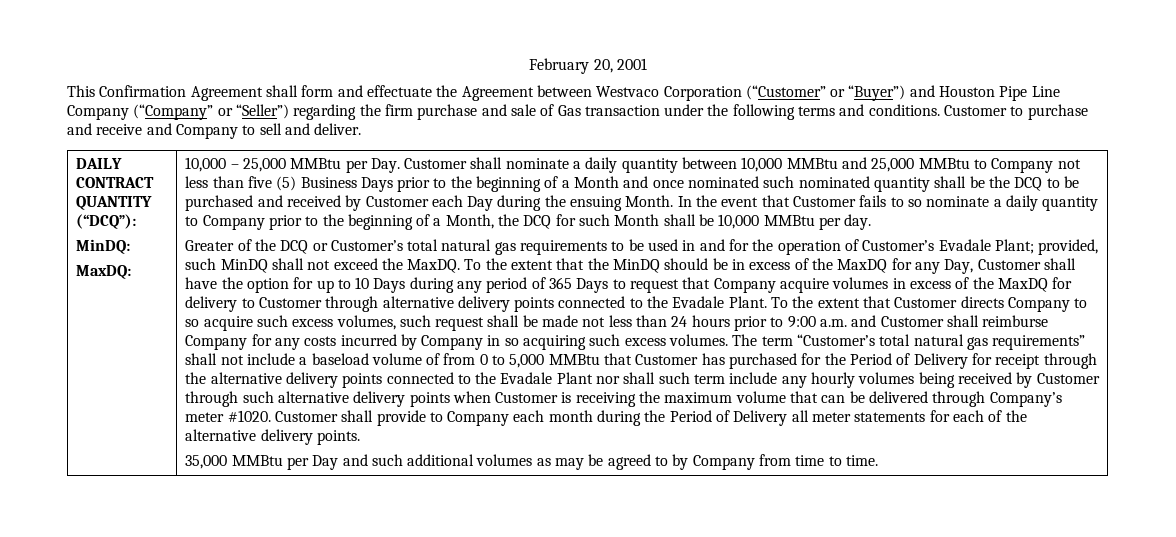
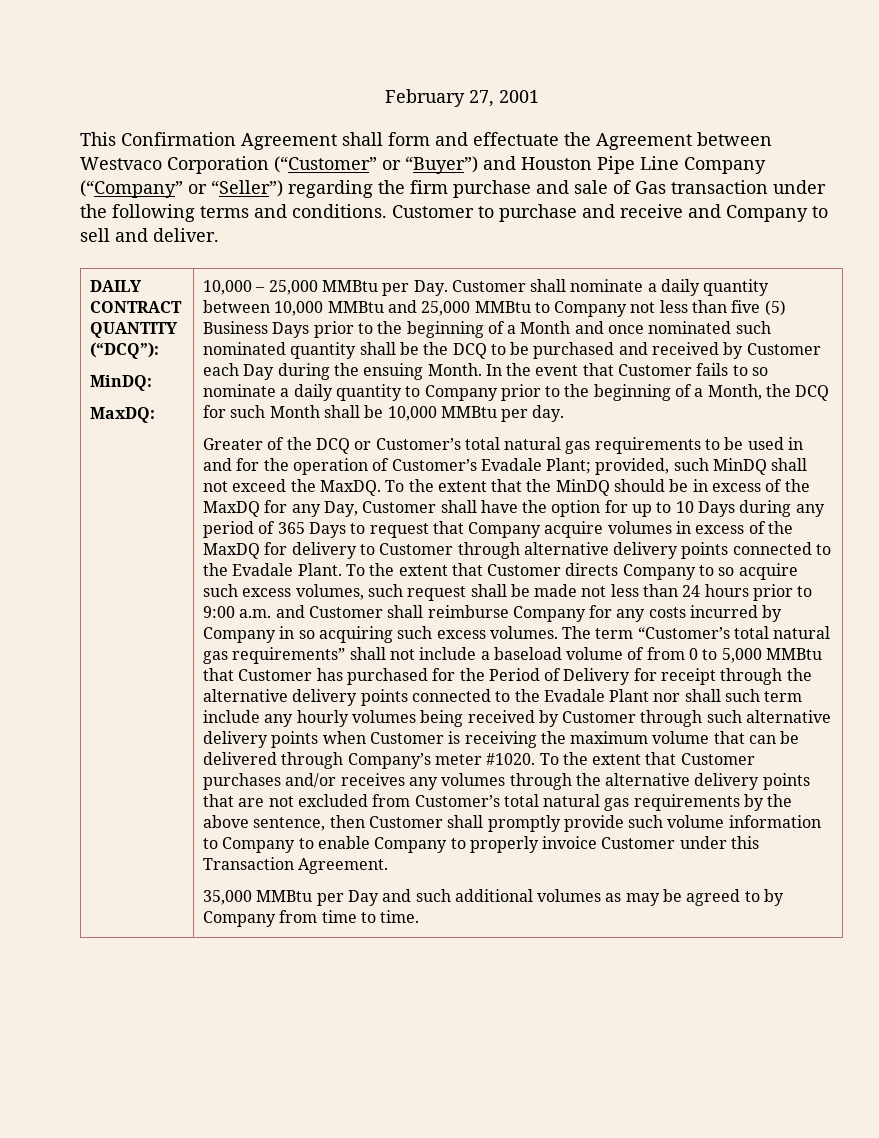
- February 20, 2001
+ February 27, 2001
- Customer shall provide to Company each month during the Period of Delivery all meter statements for each of the alternative delivery points.
+ To the extent that Customer purchases and/or receives any volumes through the alternative delivery points that are not excluded from Customer’s total natural gas requirements by the above sentence, then Customer shall promptly provide such volume information to Company to enable Company to properly invoice Customer under this Transaction Agreement.

